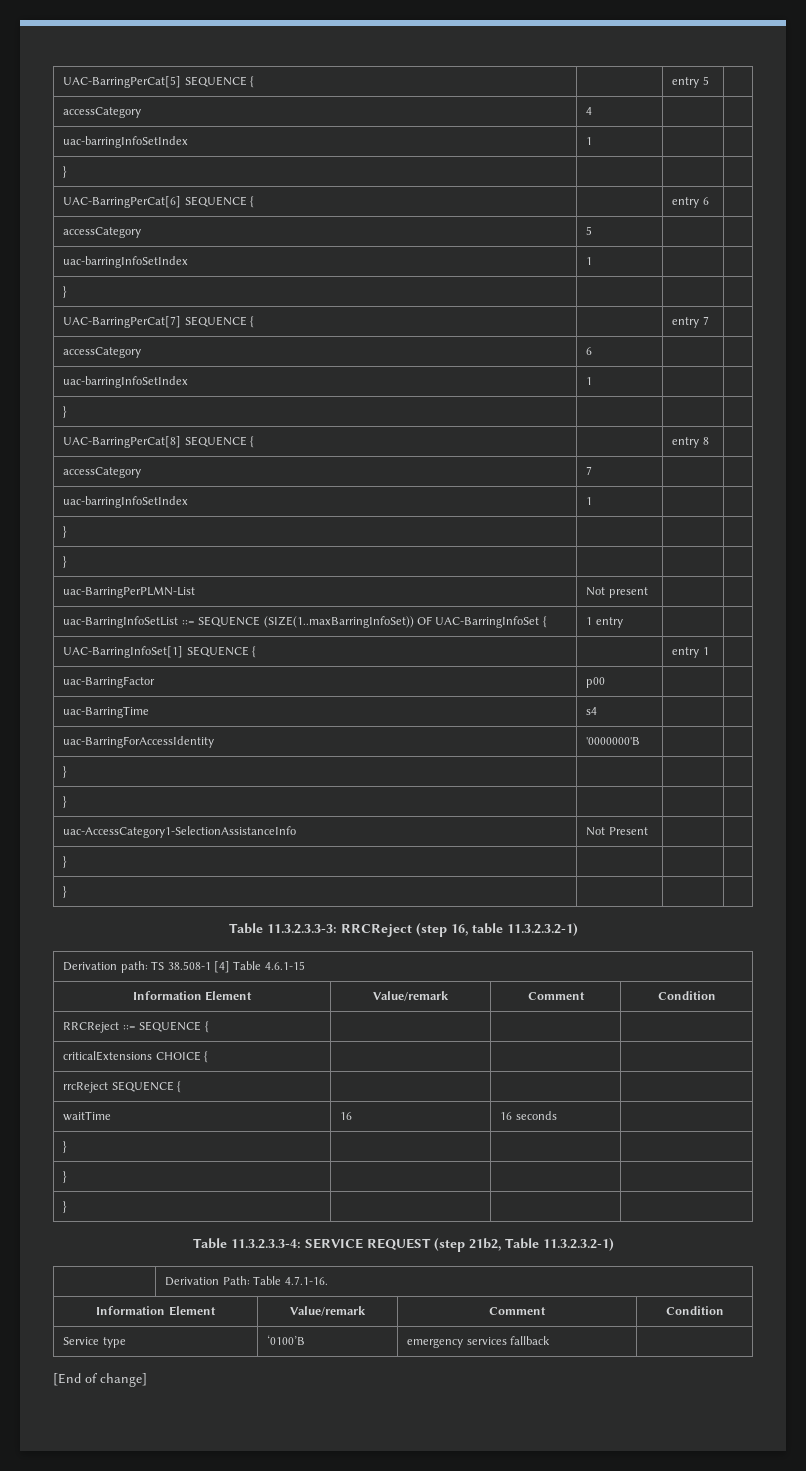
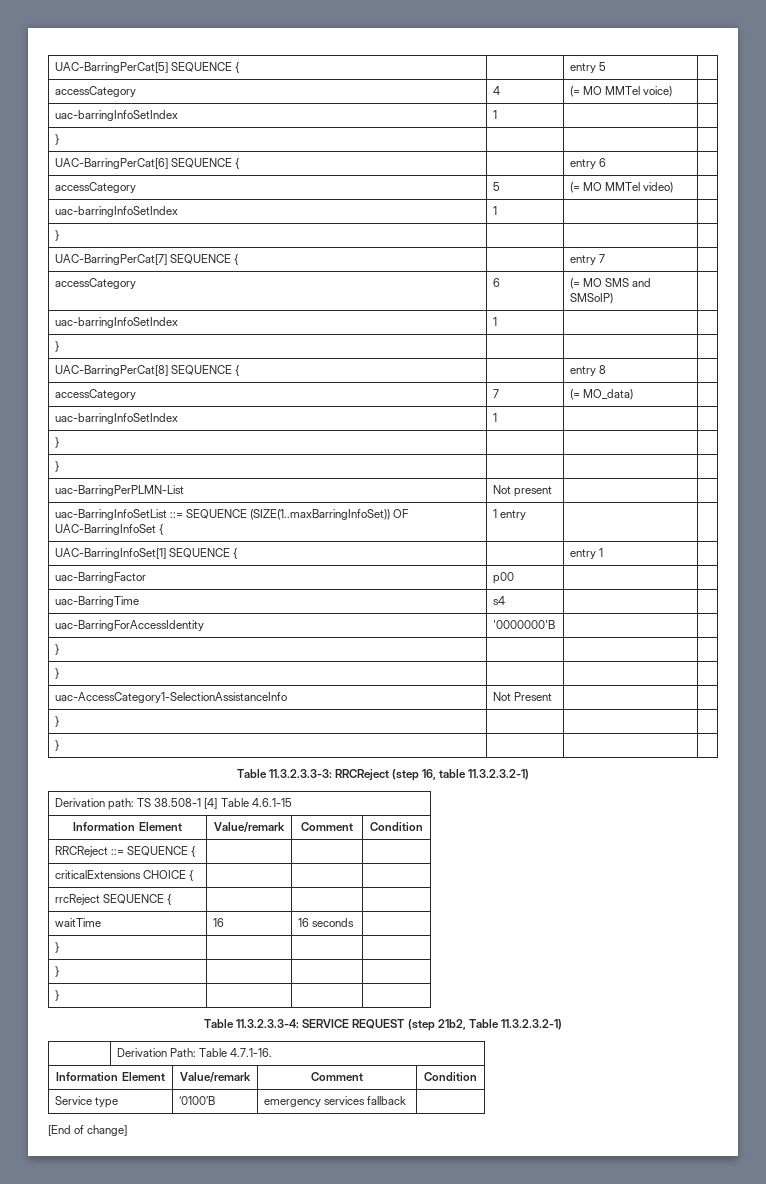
- accessCategory | 4 | |
+ accessCategory | 4 | (= MO MMTel voice) |
- accessCategory | 5 | |
+ accessCategory | 5 | (= MO MMTel video) |
- accessCategory | 6 | |
+ accessCategory | 6 | (= MO SMS and SMSoIP) |
- accessCategory | 7 | |
+ accessCategory | 7 | (= MO_data) |

